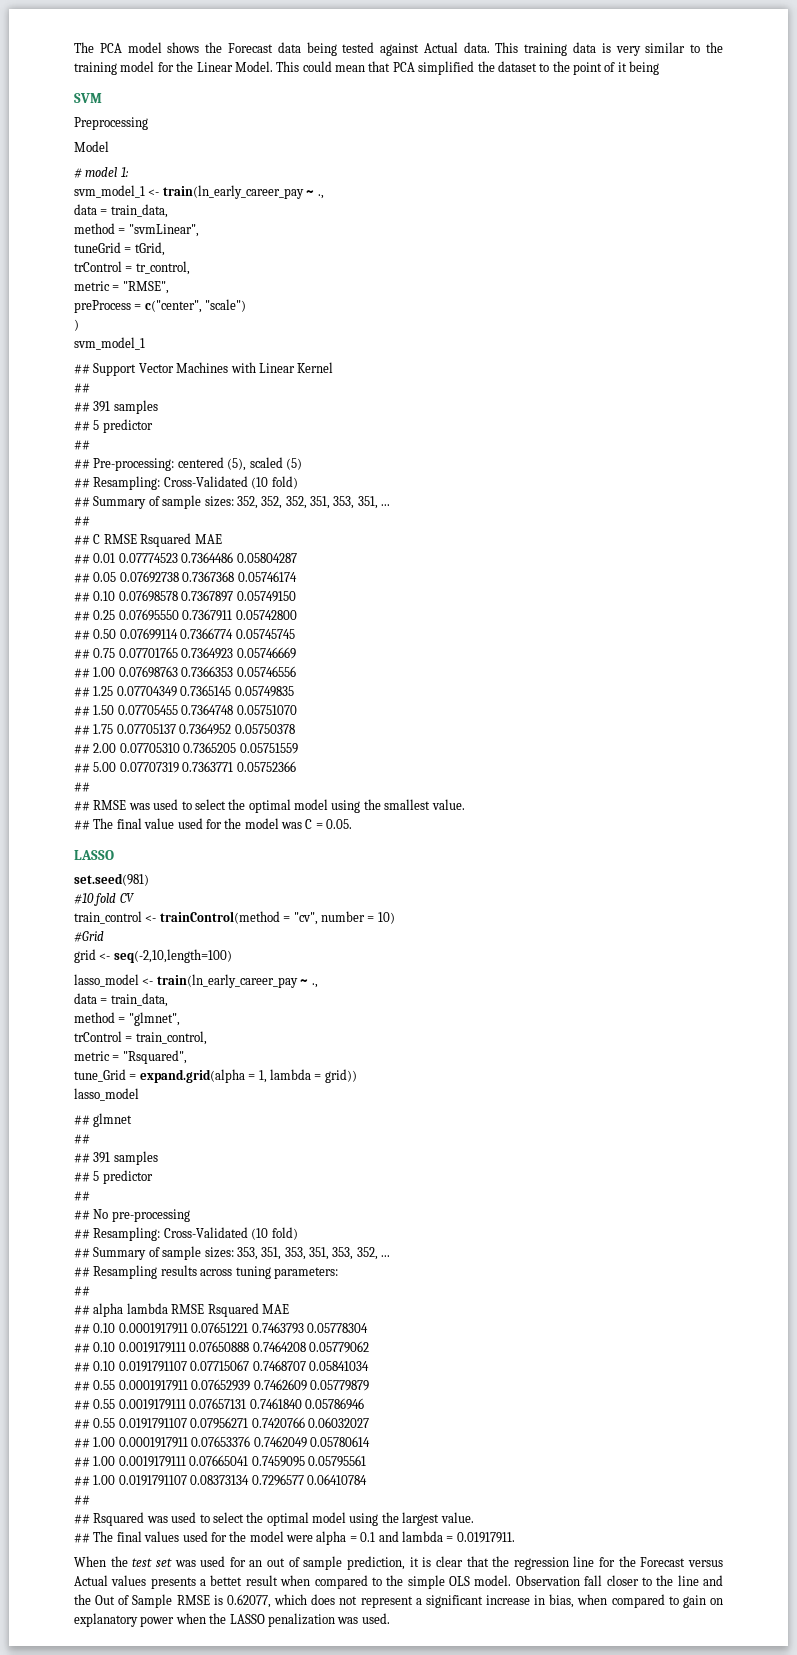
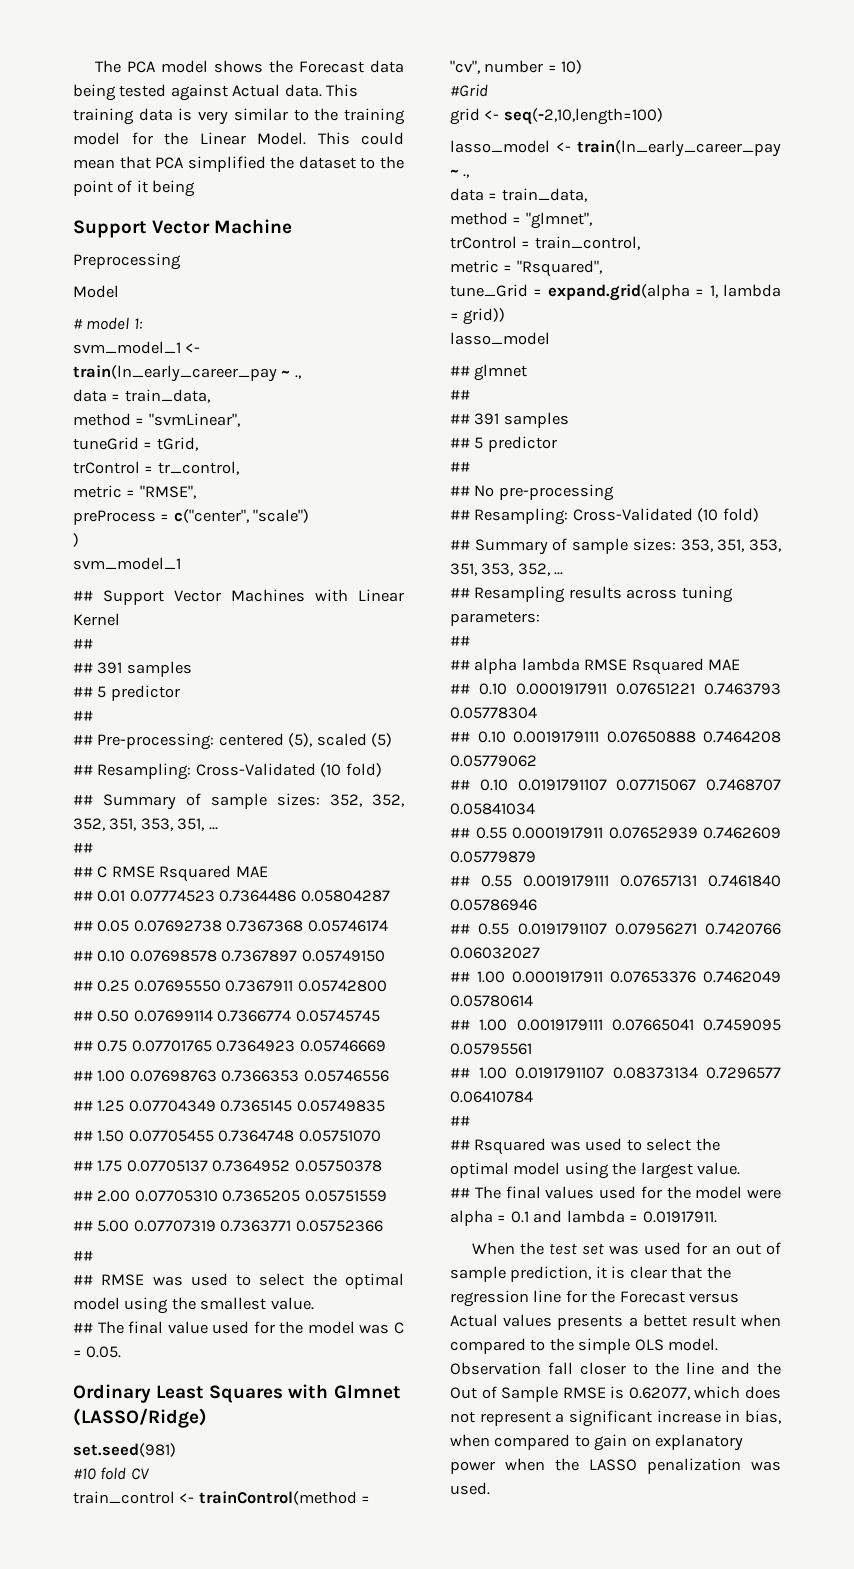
- SVM
+ Support Vector Machine
  ## The final value used for the model was C = 0.05.
- LASSO
+ Ordinary Least Squares with Glmnet (LASSO/Ridge)

